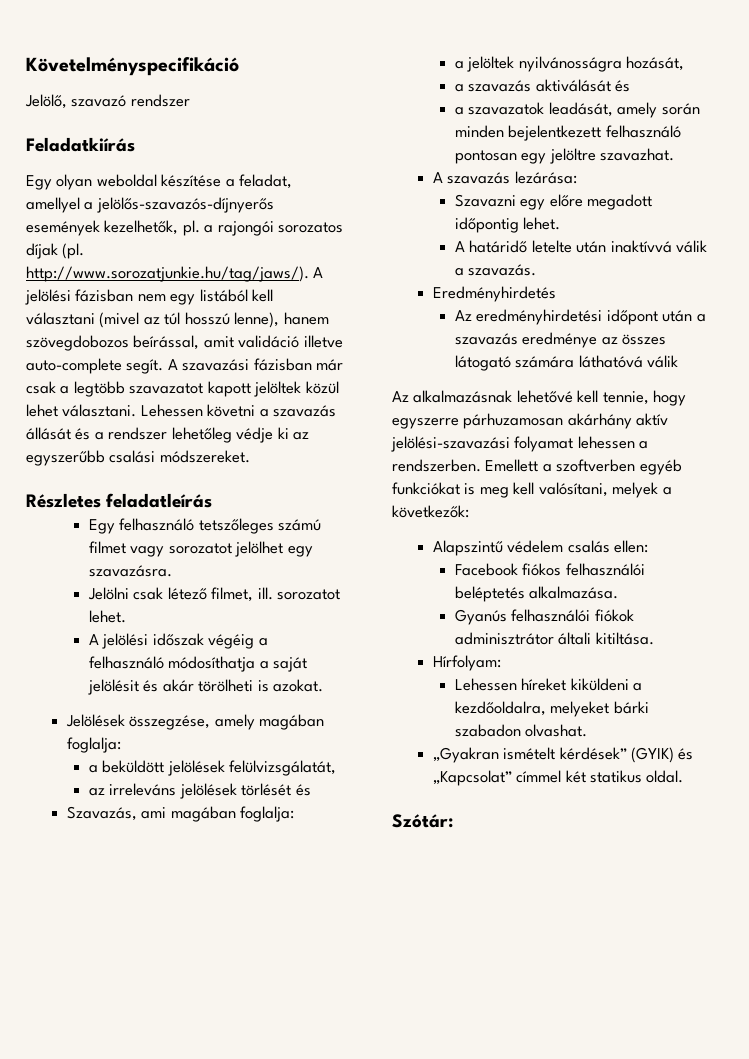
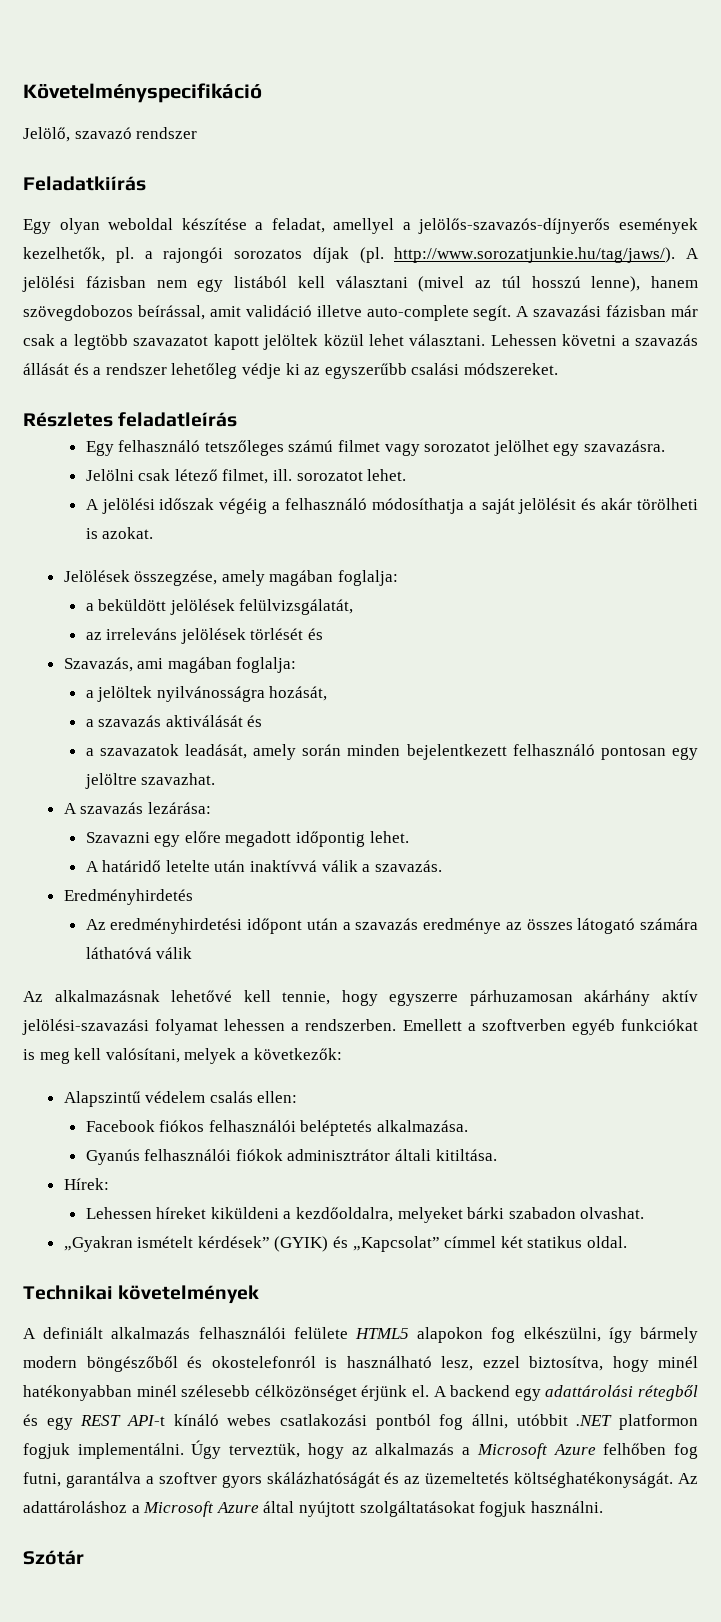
- Hírfolyam:
+ Hírek:
- Szótár:
+ Technikai követelmények
+ A definiált alkalmazás felhasználói felülete HTML5 alapokon fog elkészülni, így bármely modern böngészőből és okostelefonról is használható lesz, ezzel biztosítva, hogy minél hatékonyabban minél szélesebb célközönséget érjünk el. A backend egy adattárolási rétegből és egy REST API-t kínáló webes csatlakozási pontból fog állni, utóbbit .NET platformon fogjuk implementálni. Úgy terveztük, hogy az alkalmazás a Microsoft Azure felhőben fog futni, garantálva a szoftver gyors skálázhatóságát és az üzemeltetés költséghatékonyságát. Az adattároláshoz a Microsoft Azure által nyújtott szolgáltatásokat fogjuk használni.
+ Szótár

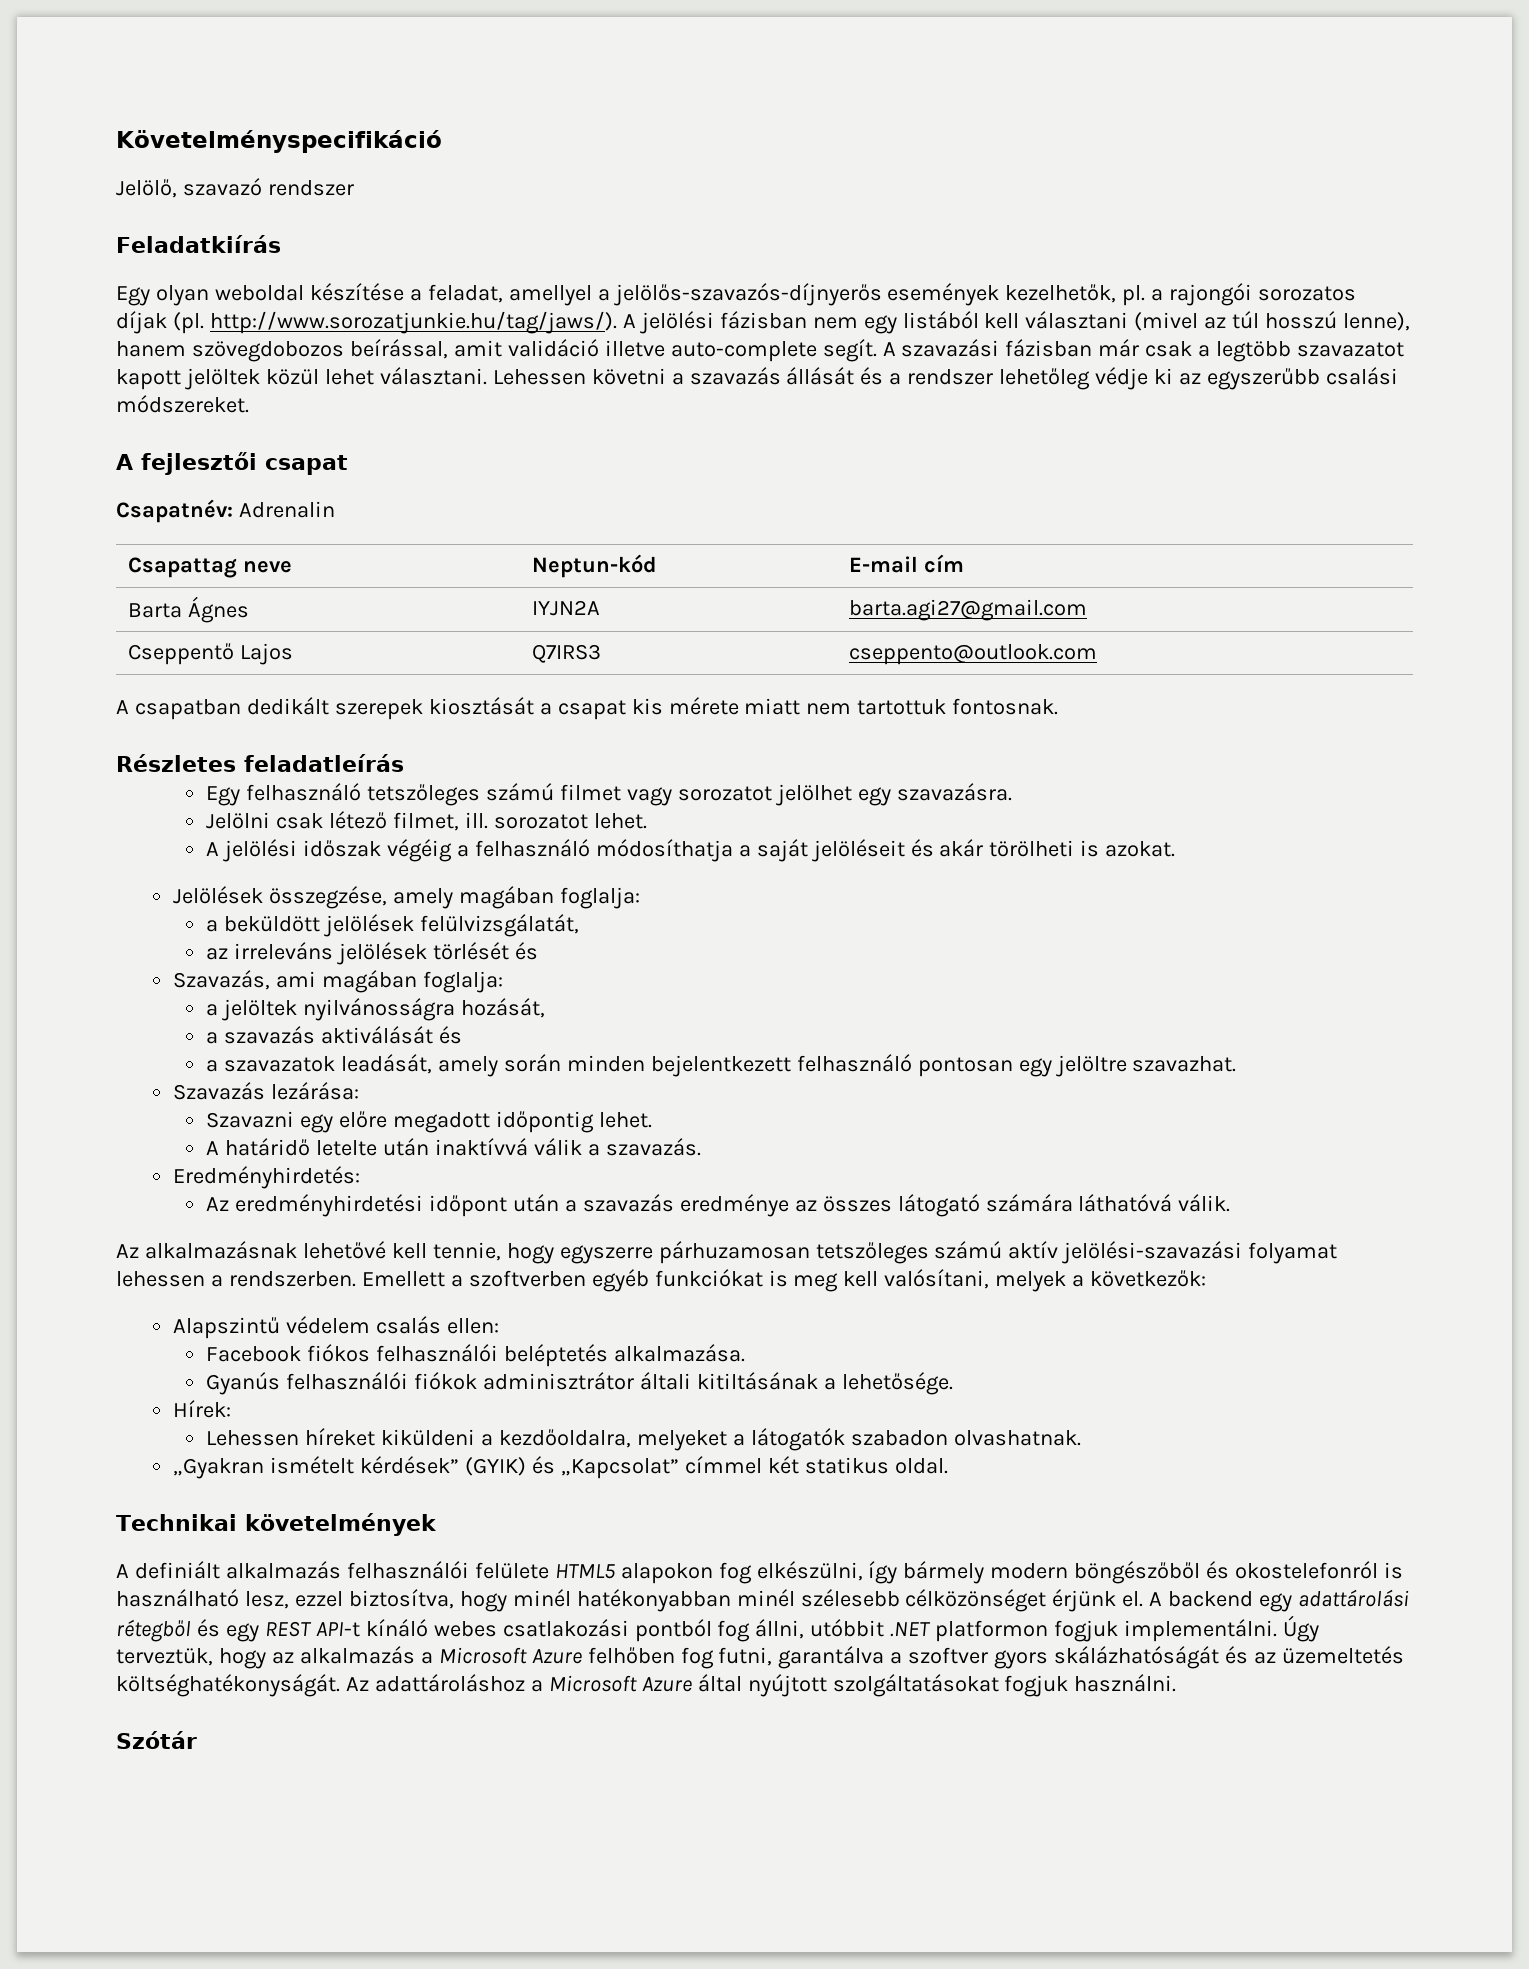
+ A fejlesztői csapat
+ Csapatnév: Adrenalin
+ Csapattag neve | Neptun-kód | E-mail cím
+ Barta Ágnes | IYJN2A | barta.agi27@gmail.com
+ Cseppentő Lajos | Q7IRS3 | cseppento@outlook.com
+ A csapatban dedikált szerepek kiosztását a csapat kis mérete miatt nem tartottuk fontosnak.
- A jelölési időszak végéig a felhasználó módosíthatja a saját jelölésit és akár törölheti is azokat.
+ A jelölési időszak végéig a felhasználó módosíthatja a saját jelöléseit és akár törölheti is azokat.
- A szavazás lezárása:
+ Szavazás lezárása:
- Eredményhirdetés
+ Eredményhirdetés:
- Az eredményhirdetési időpont után a szavazás eredménye az összes látogató számára láthatóvá válik
+ Az eredményhirdetési időpont után a szavazás eredménye az összes látogató számára láthatóvá válik.
- Az alkalmazásnak lehetővé kell tennie, hogy egyszerre párhuzamosan akárhány aktív jelölési-szavazási folyamat lehessen a rendszerben.
+ Az alkalmazásnak lehetővé kell tennie, hogy egyszerre párhuzamosan tetszőleges számú aktív jelölési-szavazási folyamat lehessen a rendszerben.
- Gyanús felhasználói fiókok adminisztrátor általi kitiltása.
+ Gyanús felhasználói fiókok adminisztrátor általi kitiltásának a lehetősége.
- Lehessen híreket kiküldeni a kezdőoldalra, melyeket bárki szabadon olvashat.
+ Lehessen híreket kiküldeni a kezdőoldalra, melyeket a látogatók szabadon olvashatnak.

